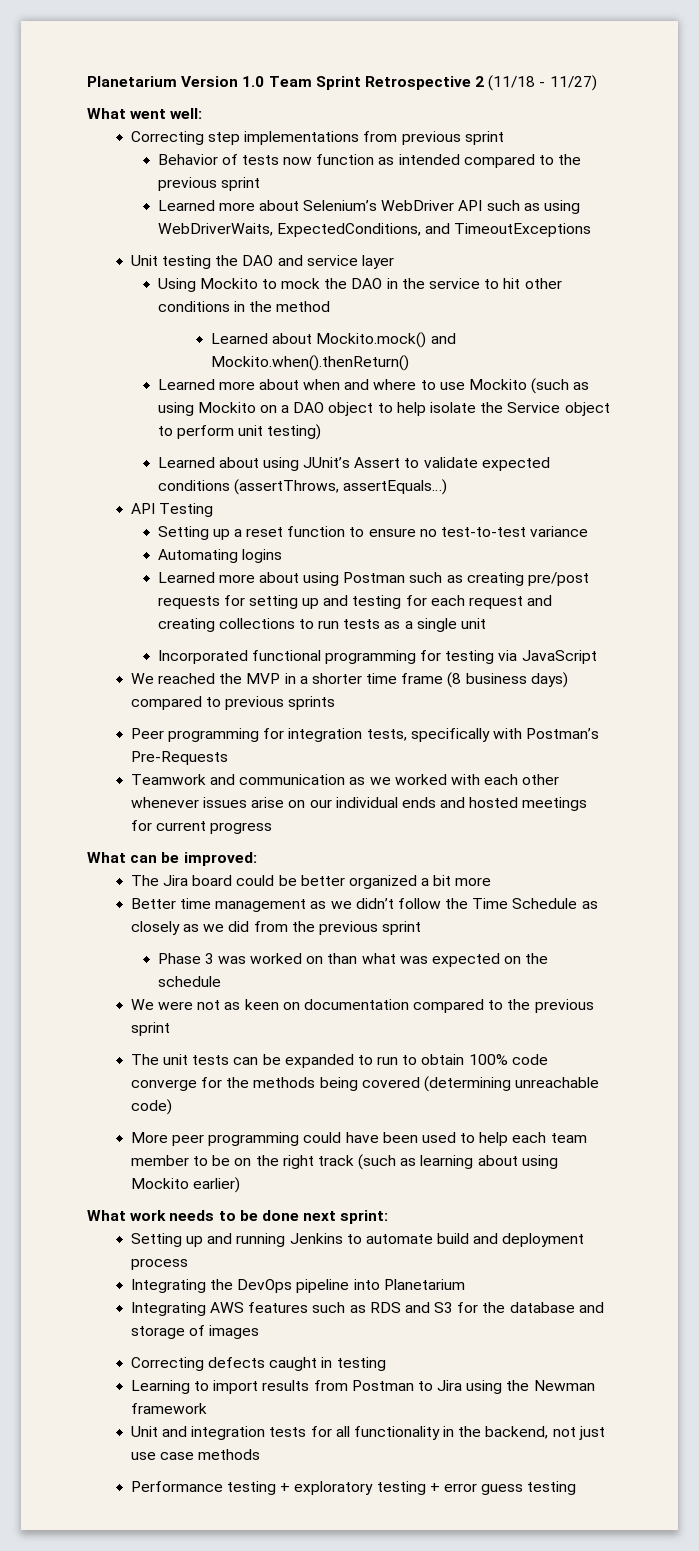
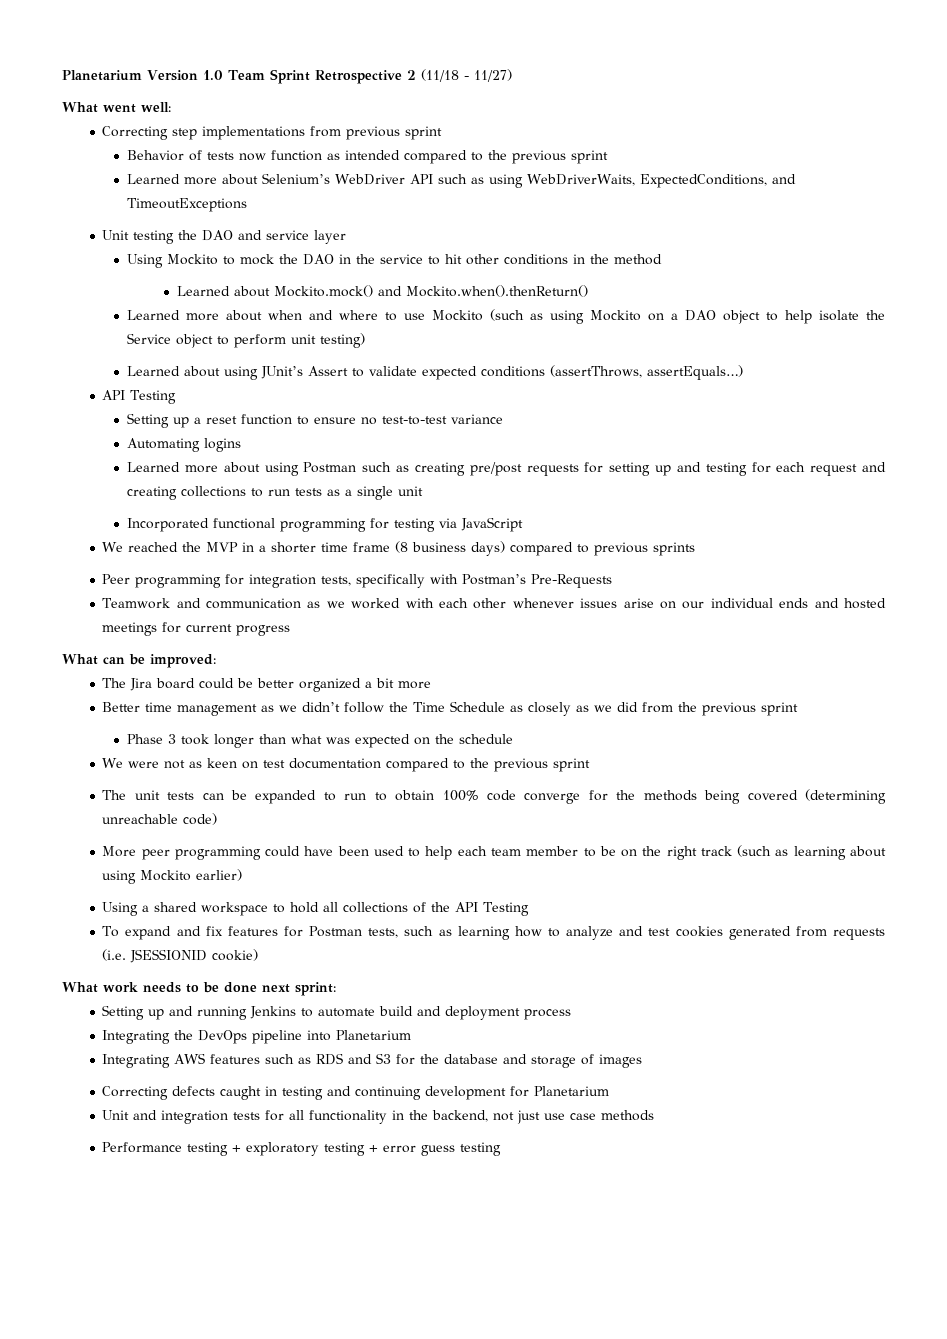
- Phase 3 was worked on than what was expected on the schedule
+ Phase 3 took longer than what was expected on the schedule
- We were not as keen on documentation compared to the previous sprint
+ We were not as keen on test documentation compared to the previous sprint
+ Using a shared workspace to hold all collections of the API Testing
+ To expand and fix features for Postman tests, such as learning how to analyze and test cookies generated from requests (i.e. JSESSIONID cookie)
- Correcting defects caught in testing
- Learning to import results from Postman to Jira using the Newman framework
+ Correcting defects caught in testing and continuing development for Planetarium

